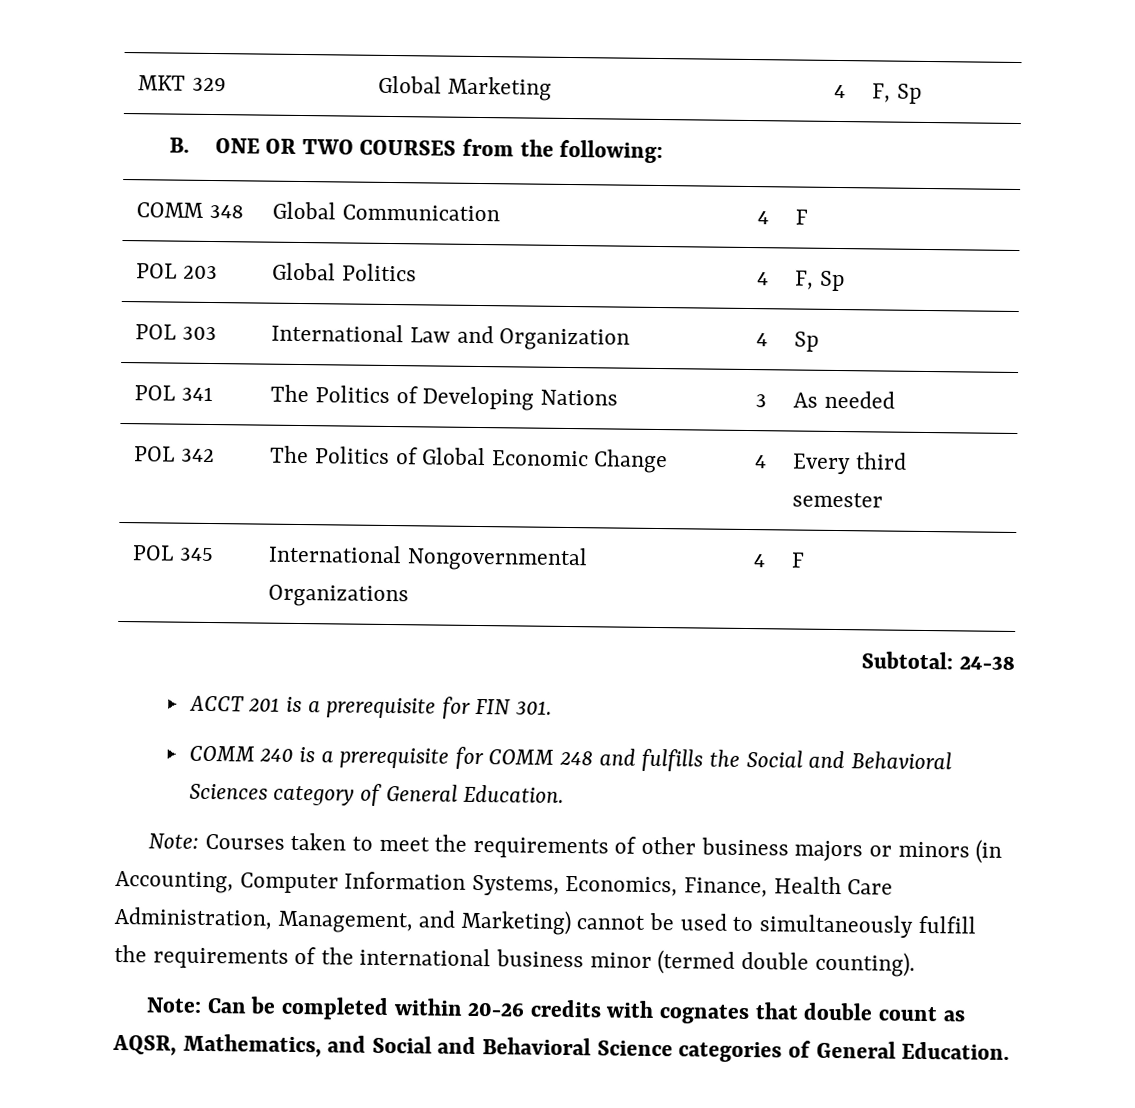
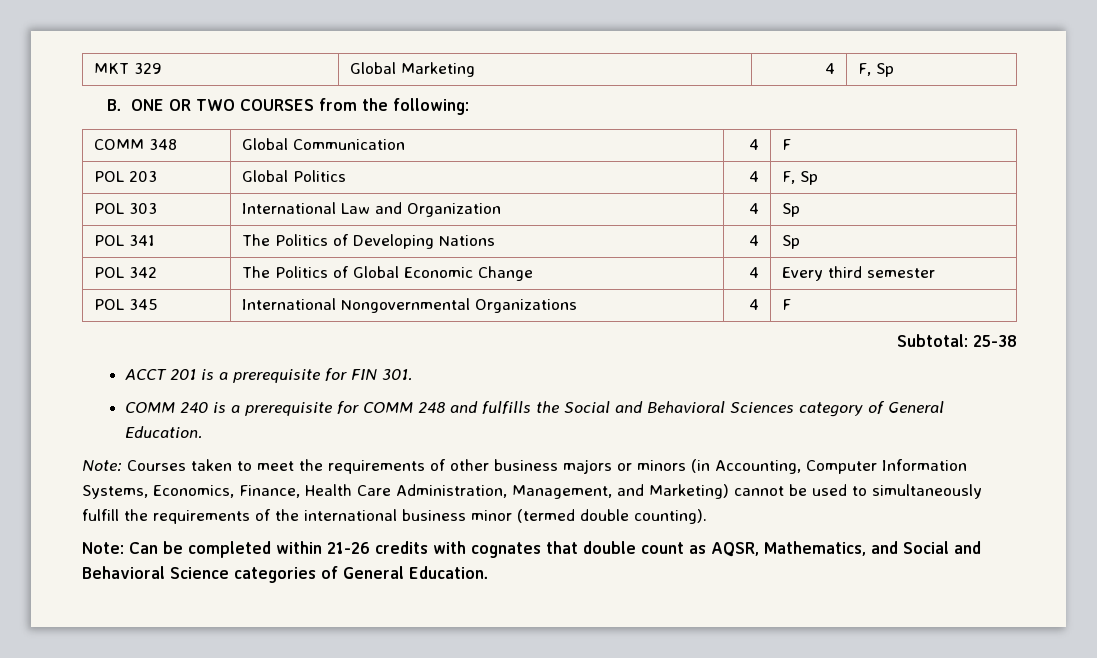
- POL 341 | The Politics of Developing Nations | 3 | As needed
+ POL 341 | The Politics of Developing Nations | 4 | Sp
- Subtotal: 24-38
+ Subtotal: 25-38
- Note: Can be completed within 20-26 credits with cognates that double count as AQSR, Mathematics, and Social and Behavioral Science categories of General Education.
+ Note: Can be completed within 21-26 credits with cognates that double count as AQSR, Mathematics, and Social and Behavioral Science categories of General Education.

